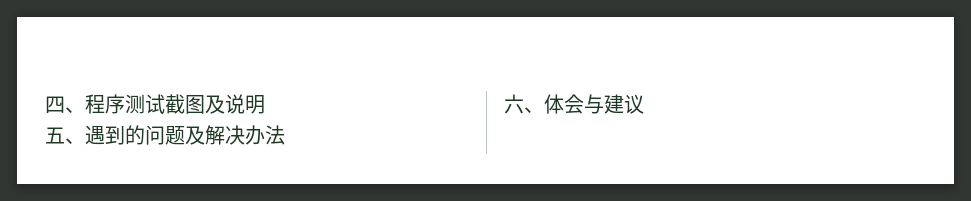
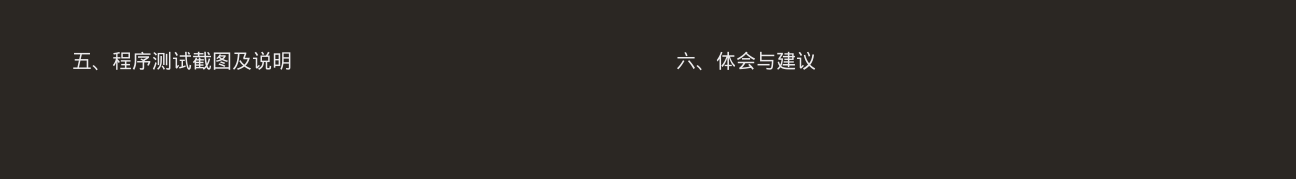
- 四、程序测试截图及说明
+ 五、程序测试截图及说明
- 五、遇到的问题及解决办法

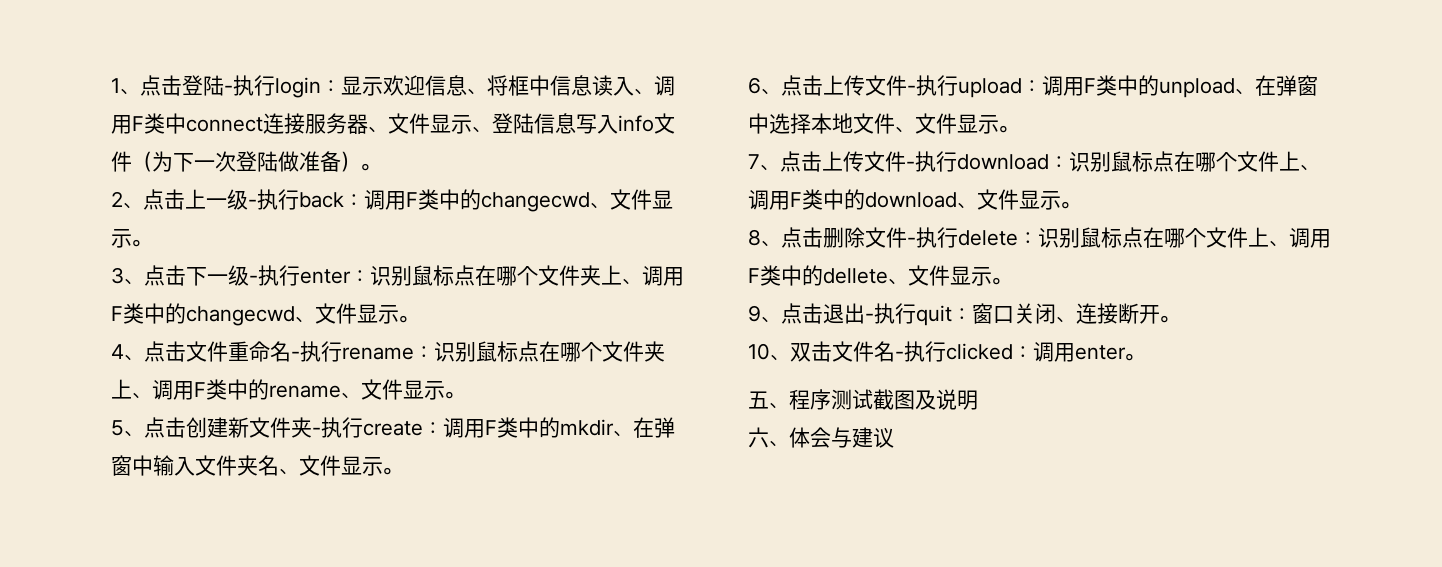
+ 1、点击登陆-执行login：显示欢迎信息、将框中信息读入、调用F类中connect连接服务器、文件显示、登陆信息写入info文件（为下一次登陆做准备）。
+ 2、点击上一级-执行back：调用F类中的changecwd、文件显示。
+ 3、点击下一级-执行enter：识别鼠标点在哪个文件夹上、调用F类中的changecwd、文件显示。
+ 4、点击文件重命名-执行rename：识别鼠标点在哪个文件夹上、调用F类中的rename、文件显示。
+ 5、点击创建新文件夹-执行create：调用F类中的mkdir、在弹窗中输入文件夹名、文件显示。
+ 6、点击上传文件-执行upload：调用F类中的unpload、在弹窗中选择本地文件、文件显示。
+ 7、点击上传文件-执行download：识别鼠标点在哪个文件上、调用F类中的download、文件显示。
+ 8、点击删除文件-执行delete：识别鼠标点在哪个文件上、调用F类中的dellete、文件显示。
+ 9、点击退出-执行quit：窗口关闭、连接断开。
+ 10、双击文件名-执行clicked：调用enter。

